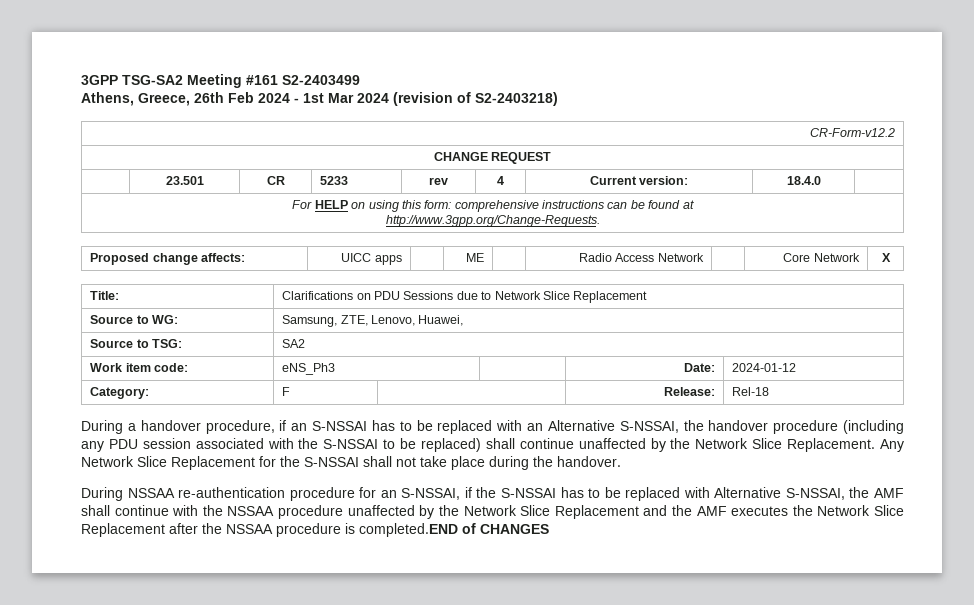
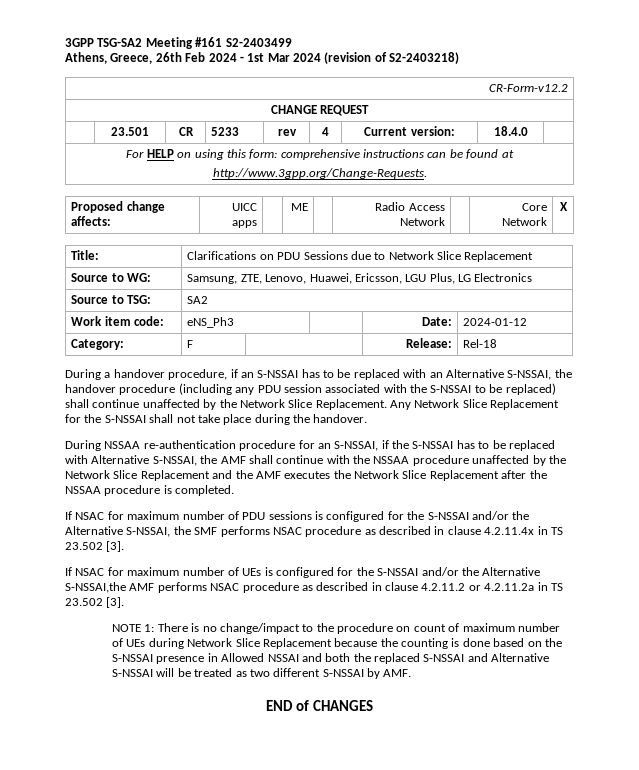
- Source to WG: | Samsung, ZTE, Lenovo, Huawei,
+ Source to WG: | Samsung, ZTE, Lenovo, Huawei, Ericsson, LGU Plus, LG Electronics
- During NSSAA re-authentication procedure for an S-NSSAI, if the S-NSSAI has to be replaced with Alternative S-NSSAI, the AMF shall continue with the NSSAA procedure unaffected by the Network Slice Replacement and the AMF executes the Network Slice Replacement after the NSSAA procedure is completed.END of CHANGES
+ During NSSAA re-authentication procedure for an S-NSSAI, if the S-NSSAI has to be replaced with Alternative S-NSSAI, the AMF shall continue with the NSSAA procedure unaffected by the Network Slice Replacement and the AMF executes the Network Slice Replacement after the NSSAA procedure is completed.
+ If NSAC for maximum number of PDU sessions is configured for the S-NSSAI and/or the Alternative S-NSSAI, the SMF performs NSAC procedure as described in clause 4.2.11.4x in TS 23.502 [3].
+ If NSAC for maximum number of UEs is configured for the S-NSSAI and/or the Alternative S-NSSAI,the AMF performs NSAC procedure as described in clause 4.2.11.2 or 4.2.11.2a in TS 23.502 [3].
+ NOTE 1: There is no change/impact to the procedure on count of maximum number of UEs during Network Slice Replacement because the counting is done based on the S-NSSAI presence in Allowed NSSAI and both the replaced S-NSSAI and Alternative S-NSSAI will be treated as two different S-NSSAI by AMF.
+ END of CHANGES

